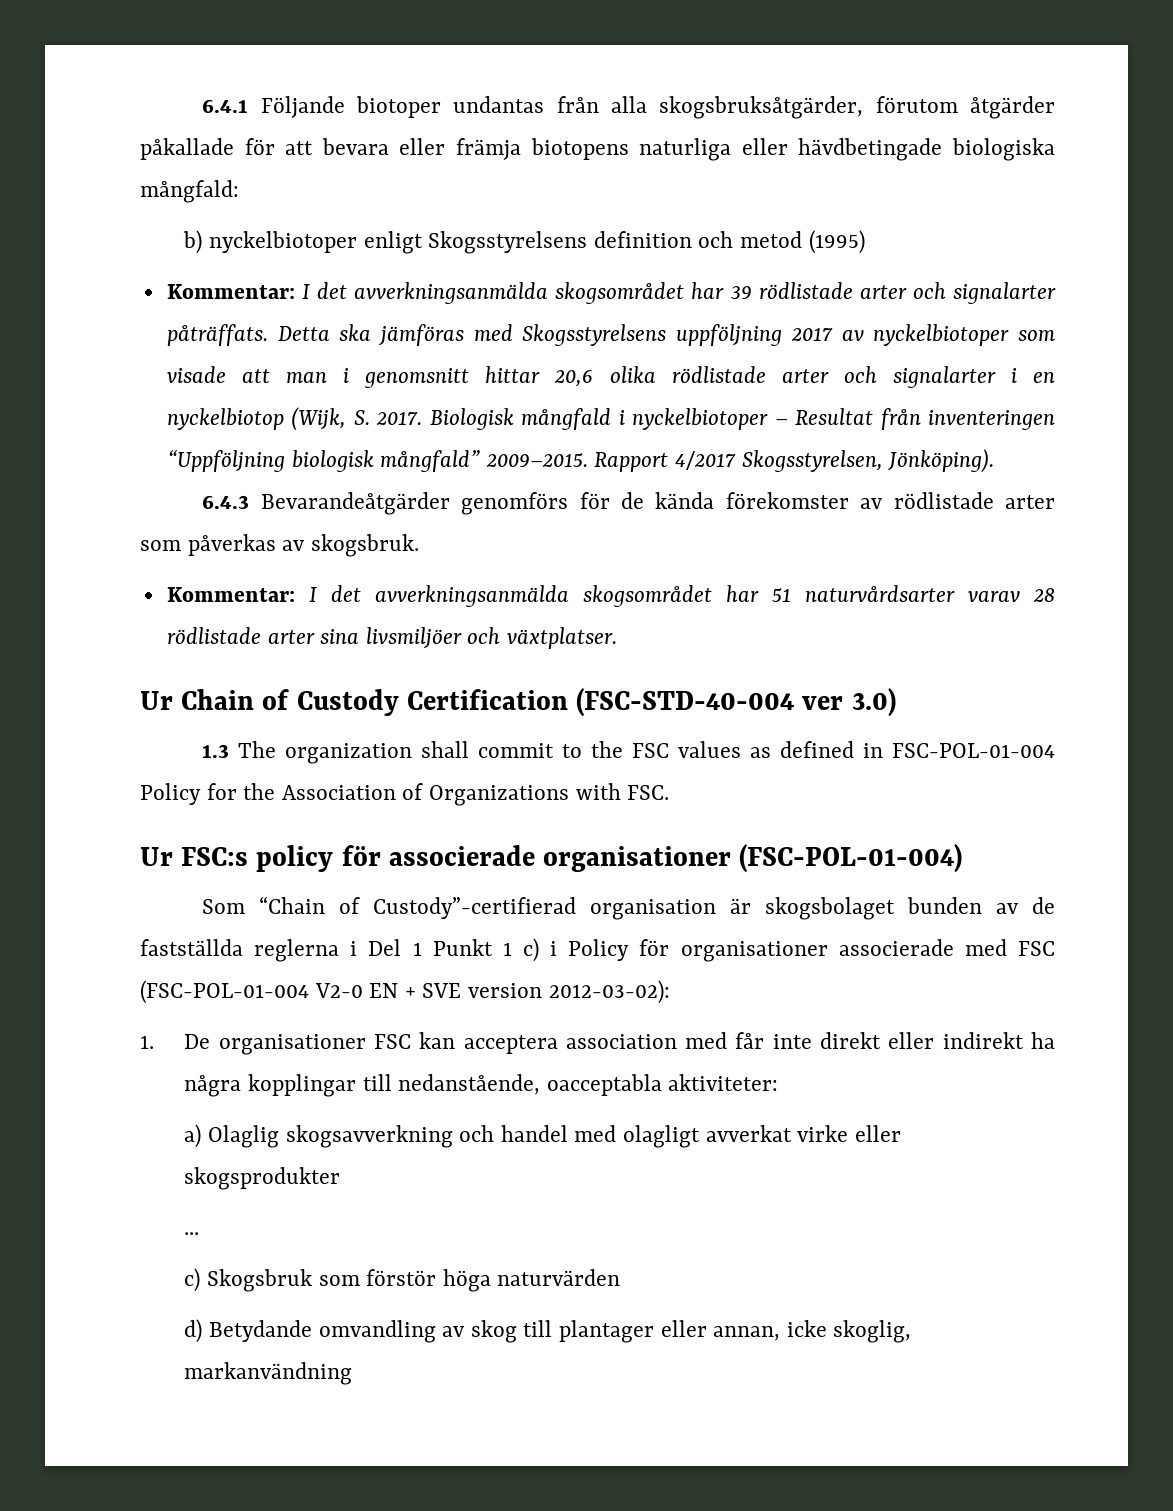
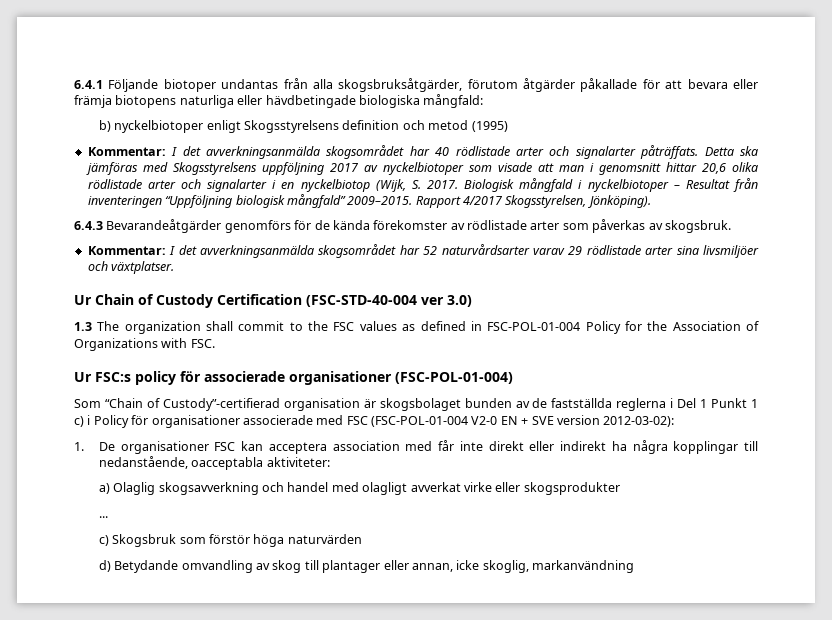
- Kommentar: I det avverkningsanmälda skogsområdet har 39 rödlistade arter och signalarter påträffats.
+ Kommentar: I det avverkningsanmälda skogsområdet har 40 rödlistade arter och signalarter påträffats.
- Kommentar: I det avverkningsanmälda skogsområdet har 51 naturvårdsarter varav 28 rödlistade arter sina livsmiljöer och växtplatser.
+ Kommentar: I det avverkningsanmälda skogsområdet har 52 naturvårdsarter varav 29 rödlistade arter sina livsmiljöer och växtplatser.

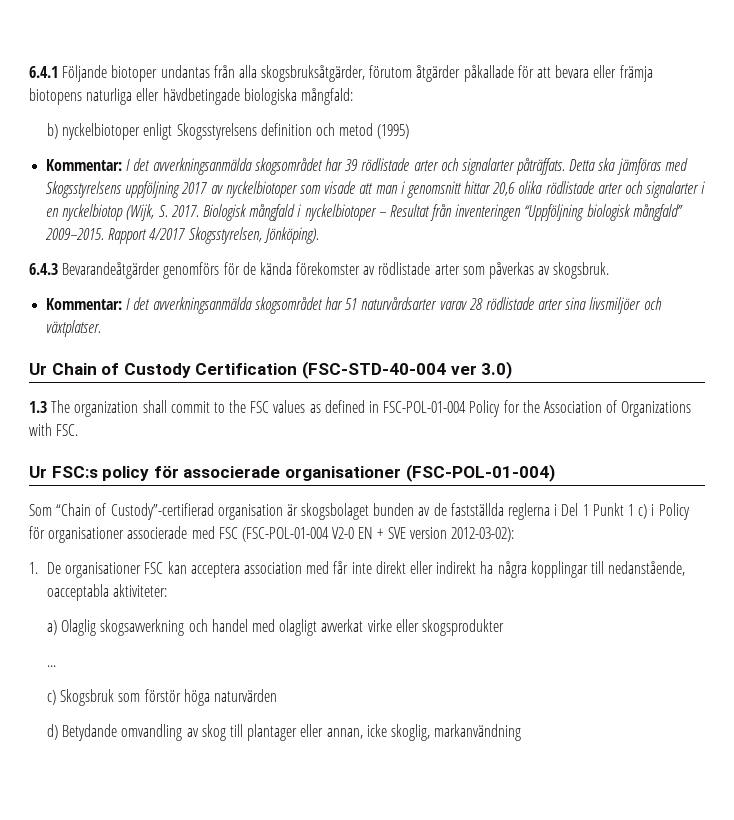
- Kommentar: I det avverkningsanmälda skogsområdet har 40 rödlistade arter och signalarter påträffats.
+ Kommentar: I det avverkningsanmälda skogsområdet har 39 rödlistade arter och signalarter påträffats.
- Kommentar: I det avverkningsanmälda skogsområdet har 52 naturvårdsarter varav 29 rödlistade arter sina livsmiljöer och växtplatser.
+ Kommentar: I det avverkningsanmälda skogsområdet har 51 naturvårdsarter varav 28 rödlistade arter sina livsmiljöer och växtplatser.

